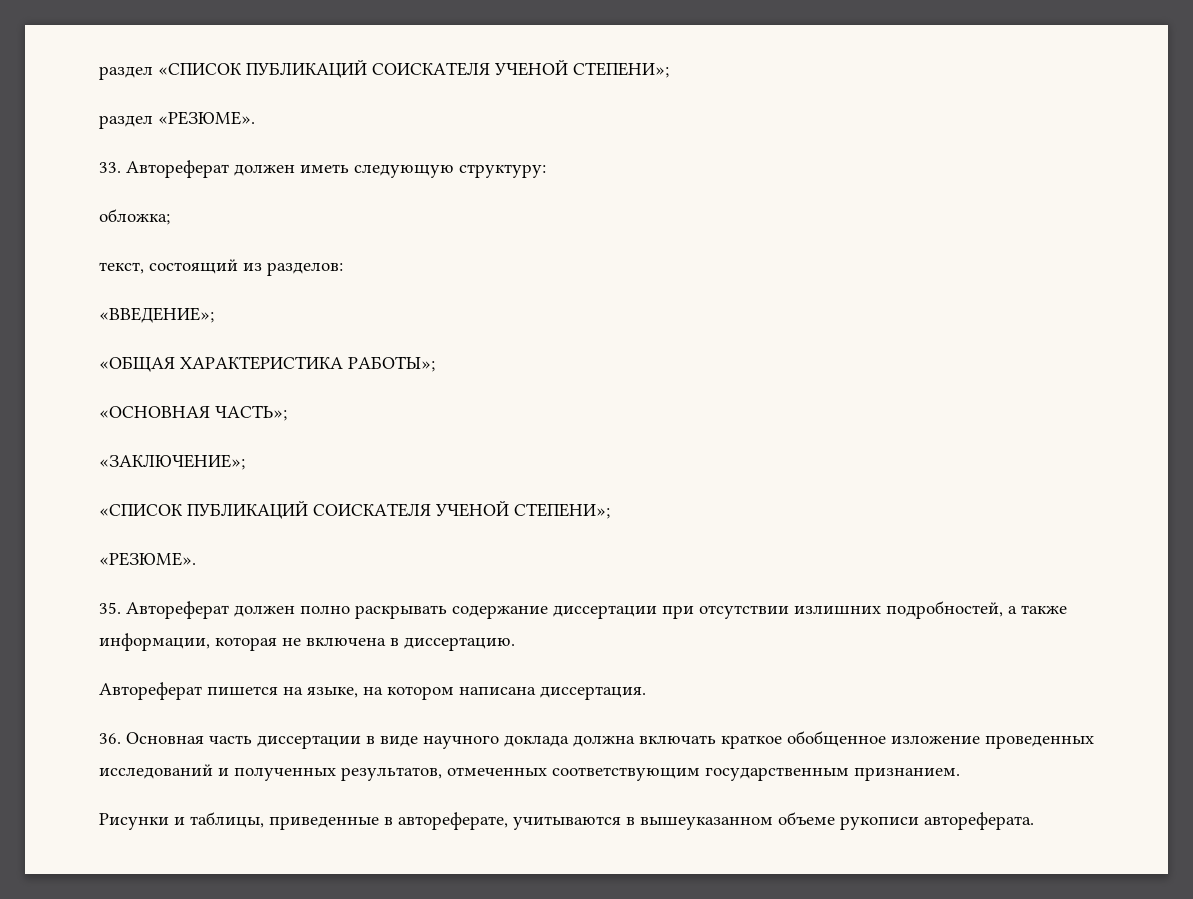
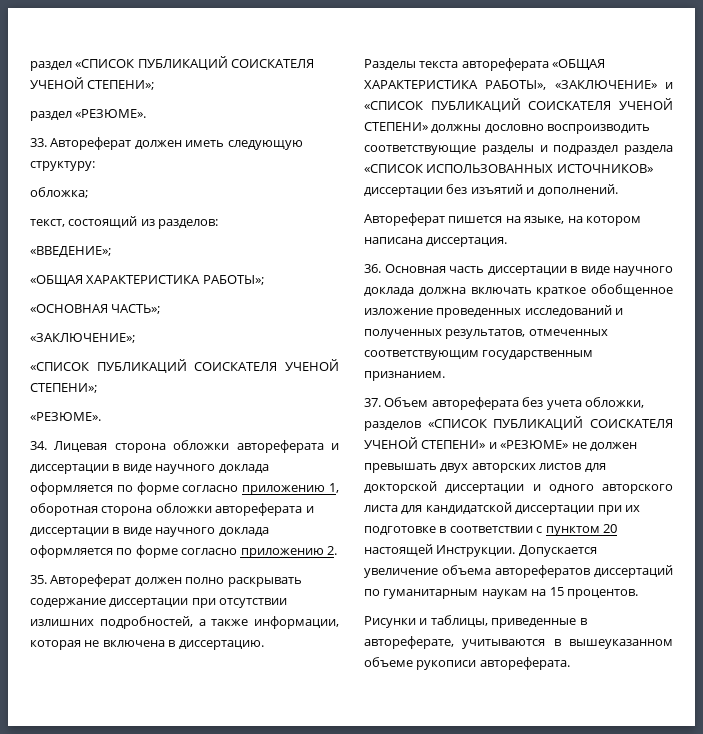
+ 34. Лицевая сторона обложки автореферата и диссертации в виде научного доклада оформляется по форме согласно приложению 1, оборотная сторона обложки автореферата и диссертации в виде научного доклада оформляется по форме согласно приложению 2.
+ Разделы текста автореферата «ОБЩАЯ ХАРАКТЕРИСТИКА РАБОТЫ», «ЗАКЛЮЧЕНИЕ» и «СПИСОК ПУБЛИКАЦИЙ СОИСКАТЕЛЯ УЧЕНОЙ СТЕПЕНИ» должны дословно воспроизводить соответствующие разделы и подраздел раздела «СПИСОК ИСПОЛЬЗОВАННЫХ ИСТОЧНИКОВ» диссертации без изъятий и дополнений.
+ 37. Объем автореферата без учета обложки, разделов «СПИСОК ПУБЛИКАЦИЙ СОИСКАТЕЛЯ УЧЕНОЙ СТЕПЕНИ» и «РЕЗЮМЕ» не должен превышать двух авторских листов для докторской диссертации и одного авторского листа для кандидатской диссертации при их подготовке в соответствии с пунктом 20 настоящей Инструкции. Допускается увеличение объема авторефератов диссертаций по гуманитарным наукам на 15 процентов.

